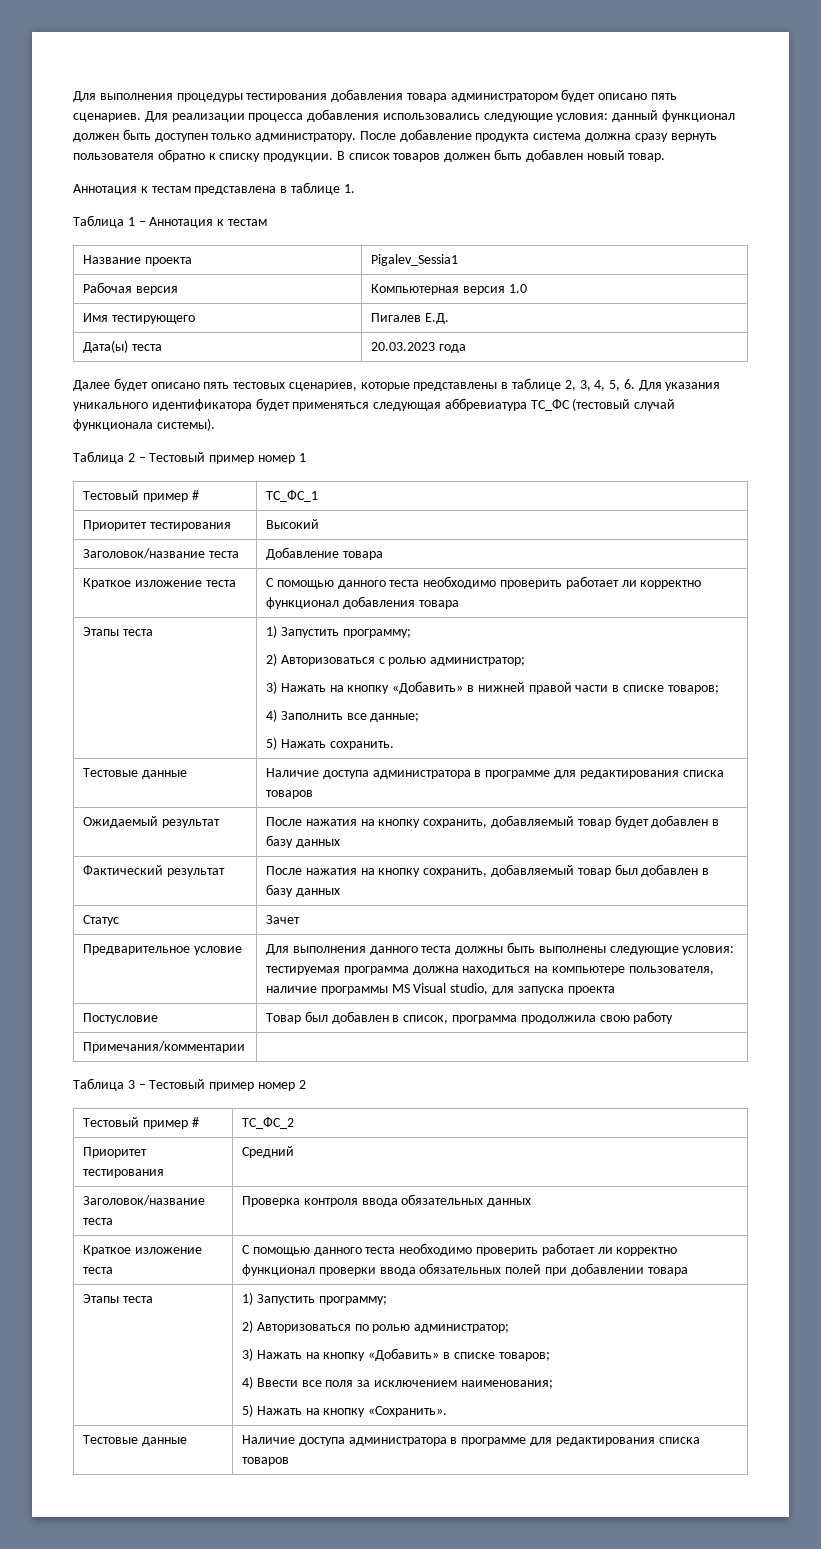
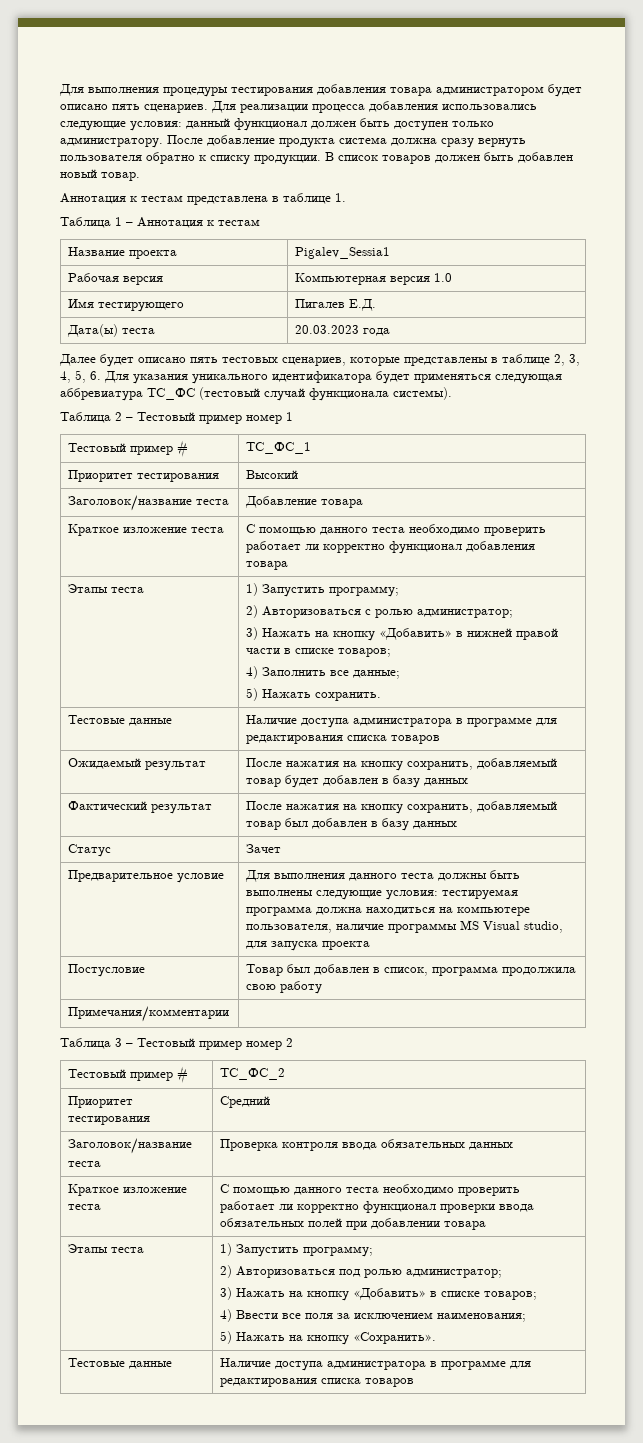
  Краткое изложение теста | С помощью данного теста необходимо проверить работает ли корректно функционал проверки ввода обязательных полей при добавлении товара
  Этапы теста | 1) Запустить программу;
- 2) Авторизоваться по ролью администратор;
+ 2) Авторизоваться под ролью администратор;

